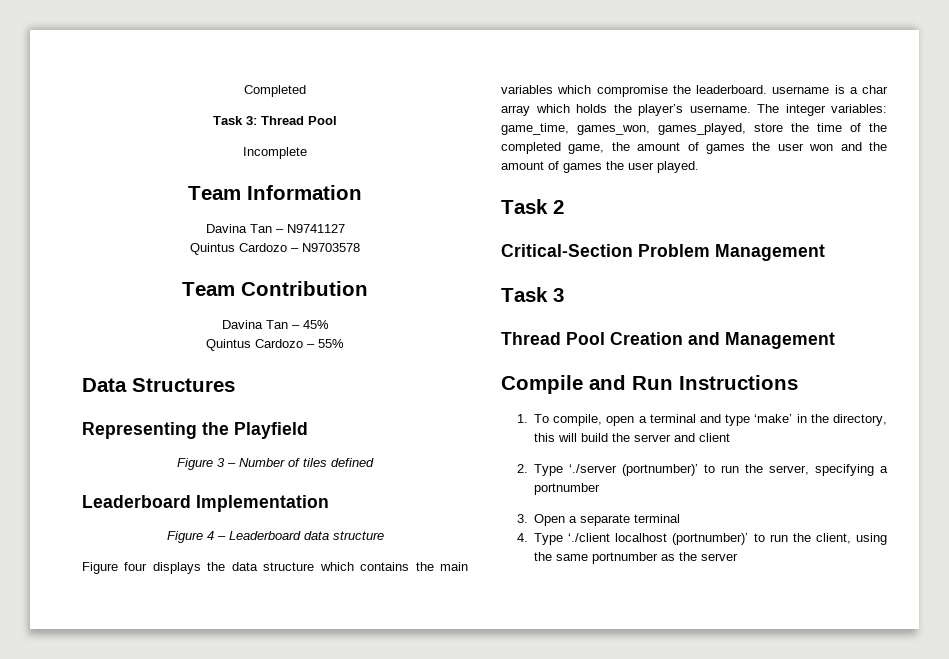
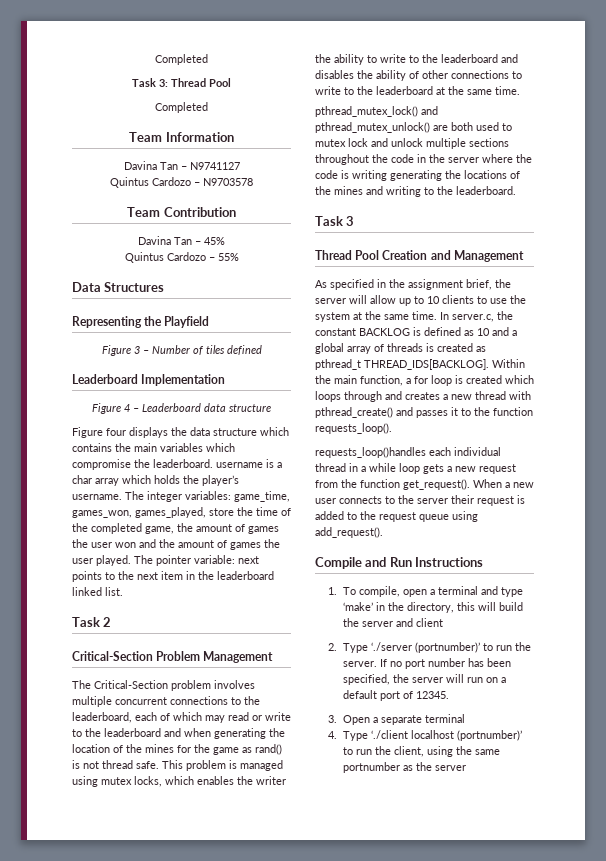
  Task 3: Thread Pool
- Incomplete
+ Completed
+ The pointer variable: next points to the next item in the leaderboard linked list.
+ The Critical-Section problem involves multiple concurrent connections to the leaderboard, each of which may read or write to the leaderboard and when generating the location of the mines for the game as rand() is not thread safe. This problem is managed using mutex locks, which enables the writer the ability to write to the leaderboard and disables the ability of other connections to write to the leaderboard at the same time.
+ pthread_mutex_lock() and pthread_mutex_unlock() are both used to mutex lock and unlock multiple sections throughout the code in the server where the code is writing generating the locations of the mines and writing to the leaderboard.
+ As specified in the assignment brief, the server will allow up to 10 clients to use the system at the same time. In server.c, the constant BACKLOG is defined as 10 and a global array of threads is created as pthread_t THREAD_IDS[BACKLOG]. Within the main function, a for loop is created which loops through and creates a new thread with pthread_create() and passes it to the function requests_loop().
+ requests_loop()handles each individual thread in a while loop gets a new request from the function get_request(). When a new user connects to the server their request is added to the request queue using add_request().
- 2. Type ‘./server (portnumber)’ to run the server, specifying a portnumber
+ 2. Type ‘./server (portnumber)’ to run the server. If no port number has been specified, the server will run on a default port of 12345.

